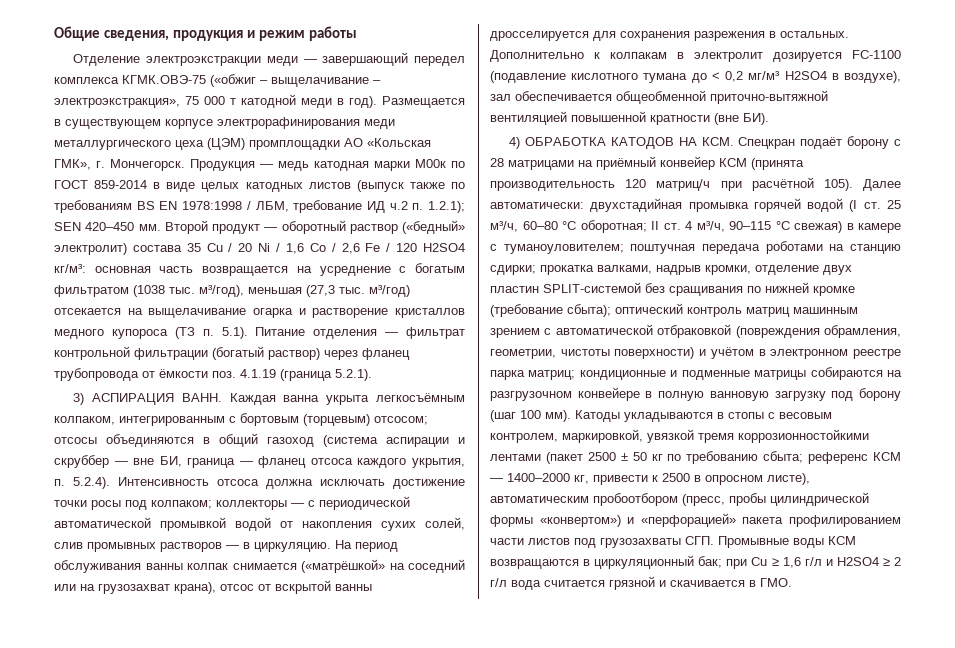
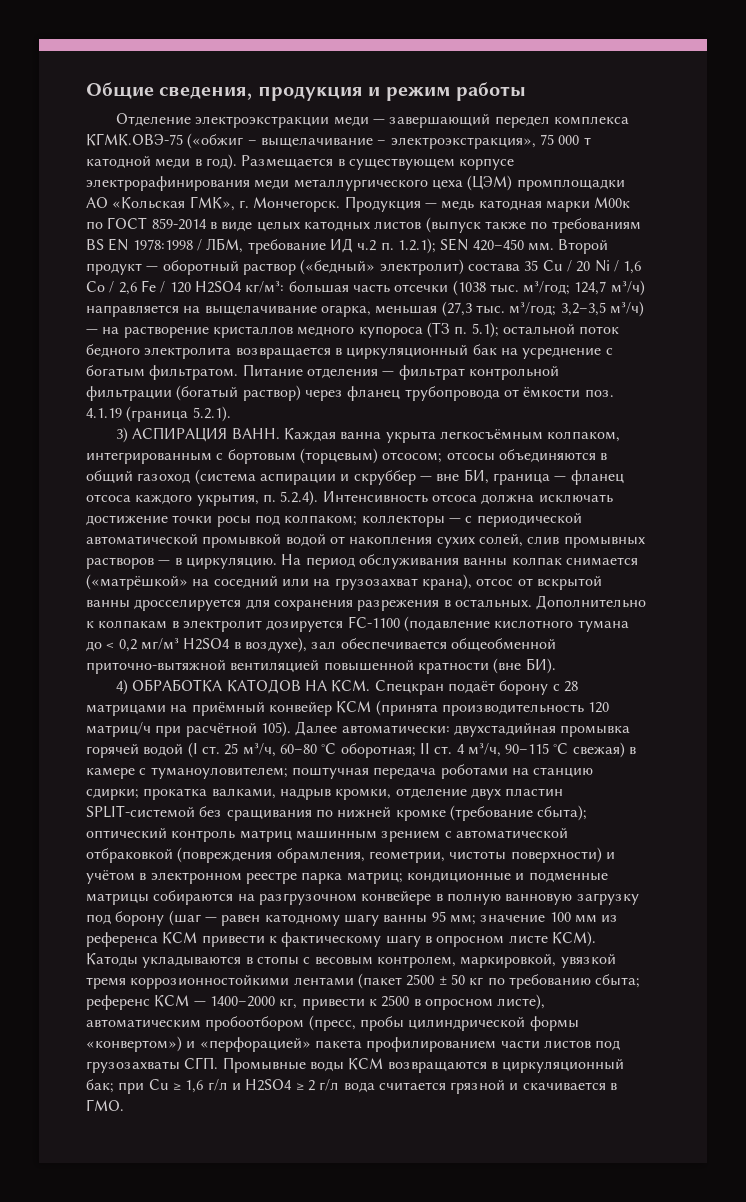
- Второй продукт — оборотный раствор («бедный» электролит) состава 35 Cu / 20 Ni / 1,6 Co / 2,6 Fe / 120 H2SO4 кг/м³: основная часть возвращается на усреднение с богатым фильтратом (1038 тыс. м³/год), меньшая (27,3 тыс. м³/год) отсекается на выщелачивание огарка и растворение кристаллов медного купороса (ТЗ п. 5.1). Питание отделения — фильтрат контрольной фильтрации (богатый раствор) через фланец трубопровода от ёмкости поз.
+ Второй продукт — оборотный раствор («бедный» электролит) состава 35 Cu / 20 Ni / 1,6 Co / 2,6 Fe / 120 H2SO4 кг/м³: большая часть отсечки (1038 тыс. м³/год; 124,7 м³/ч) направляется на выщелачивание огарка, меньшая (27,3 тыс. м³/год; 3,2–3,5 м³/ч) — на растворение кристаллов медного купороса (ТЗ п. 5.1); остальной поток бедного электролита возвращается в циркуляционный бак на усреднение с богатым фильтратом. Питание отделения — фильтрат контрольной фильтрации (богатый раствор) через фланец трубопровода от ёмкости поз.
- кондиционные и подменные матрицы собираются на разгрузочном конвейере в полную ванновую загрузку под борону (шаг 100 мм).
+ кондиционные и подменные матрицы собираются на разгрузочном конвейере в полную ванновую загрузку под борону (шаг — равен катодному шагу ванны 95 мм; значение 100 мм из референса КСМ привести к фактическому шагу в опросном листе КСМ).

